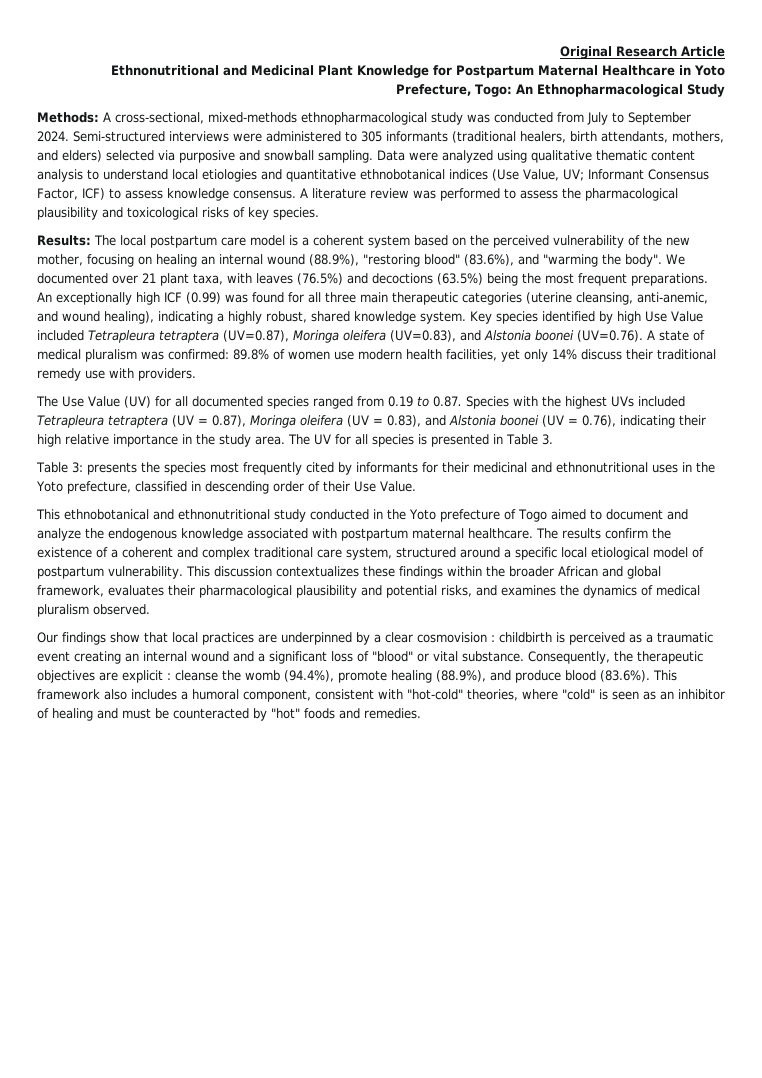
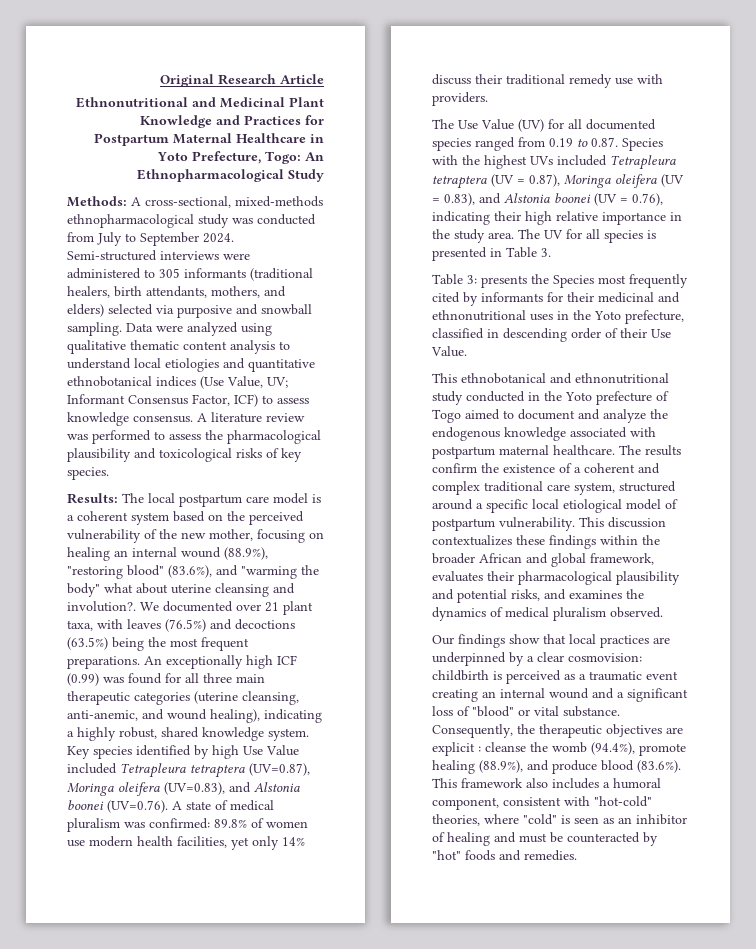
- Ethnonutritional and Medicinal Plant Knowledge for Postpartum Maternal Healthcare in Yoto Prefecture, Togo: An Ethnopharmacological Study
+ Ethnonutritional and Medicinal Plant Knowledge and Practices for Postpartum Maternal Healthcare in Yoto Prefecture, Togo: An Ethnopharmacological Study
- Results: The local postpartum care model is a coherent system based on the perceived vulnerability of the new mother, focusing on healing an internal wound (88.9%), "restoring blood" (83.6%), and "warming the body".
+ Results: The local postpartum care model is a coherent system based on the perceived vulnerability of the new mother, focusing on healing an internal wound (88.9%), "restoring blood" (83.6%), and "warming the body" what about uterine cleansing and involution?.
- Table 3: presents the species most frequently cited by informants for their medicinal and ethnonutritional uses in the Yoto prefecture, classified in descending order of their Use Value.
+ Table 3: presents the Species most frequently cited by informants for their medicinal and ethnonutritional uses in the Yoto prefecture, classified in descending order of their Use Value.
- Our findings show that local practices are underpinned by a clear cosmovision : childbirth is perceived as a traumatic event creating an internal wound and a significant loss of "blood" or vital substance.
+ Our findings show that local practices are underpinned by a clear cosmovision: childbirth is perceived as a traumatic event creating an internal wound and a significant loss of "blood" or vital substance.

